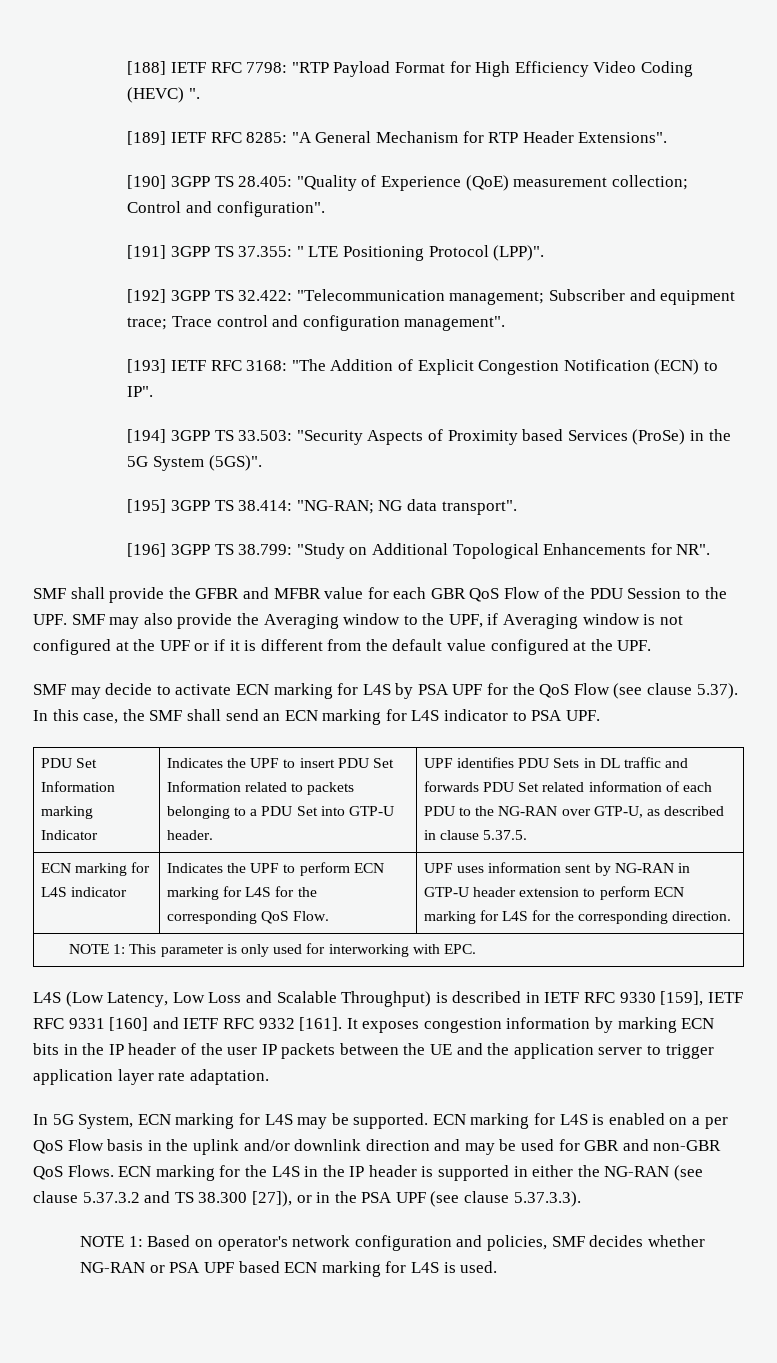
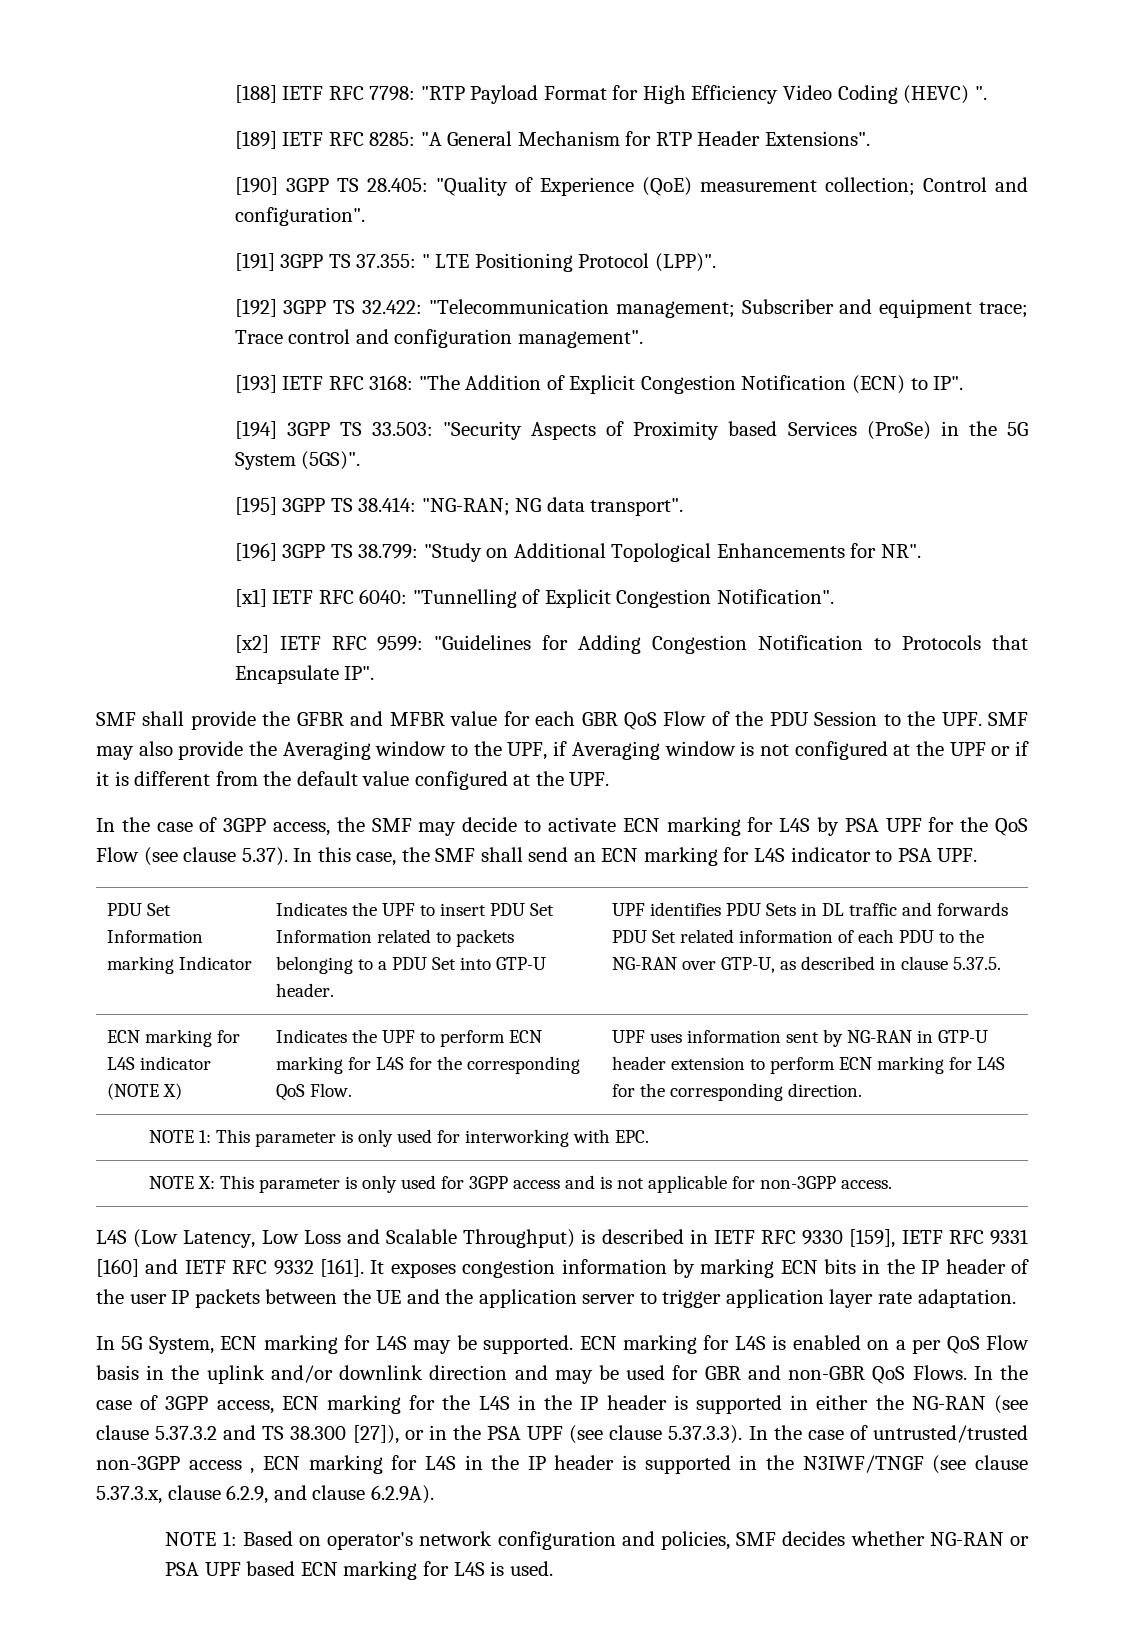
+ [x1] IETF RFC 6040: "Tunnelling of Explicit Congestion Notification".
+ [x2] IETF RFC 9599: "Guidelines for Adding Congestion Notification to Protocols that Encapsulate IP".
- SMF may decide to activate ECN marking for L4S by PSA UPF for the QoS Flow (see clause 5.37). In this case, the SMF shall send an ECN marking for L4S indicator to PSA UPF.
+ In the case of 3GPP access, the SMF may decide to activate ECN marking for L4S by PSA UPF for the QoS Flow (see clause 5.37). In this case, the SMF shall send an ECN marking for L4S indicator to PSA UPF.
  UPF identifies PDU Sets in DL traffic and forwards PDU Set related information of each PDU to the NG-RAN over GTP-U, as described in clause 5.37.5.
- ECN marking for L4S indicator
+ ECN marking for L4S indicator (NOTE X)
+ NOTE X: This parameter is only used for 3GPP access and is not applicable for non-3GPP access.
- ECN marking for the L4S in the IP header is supported in either the NG-RAN (see clause 5.37.3.2 and TS 38.300 [27]), or in the PSA UPF (see clause 5.37.3.3).
+ In the case of 3GPP access, ECN marking for the L4S in the IP header is supported in either the NG-RAN (see clause 5.37.3.2 and TS 38.300 [27]), or in the PSA UPF (see clause 5.37.3.3). In the case of untrusted/trusted non-3GPP access , ECN marking for L4S in the IP header is supported in the N3IWF/TNGF (see clause 5.37.3.x, clause 6.2.9, and clause 6.2.9A).

